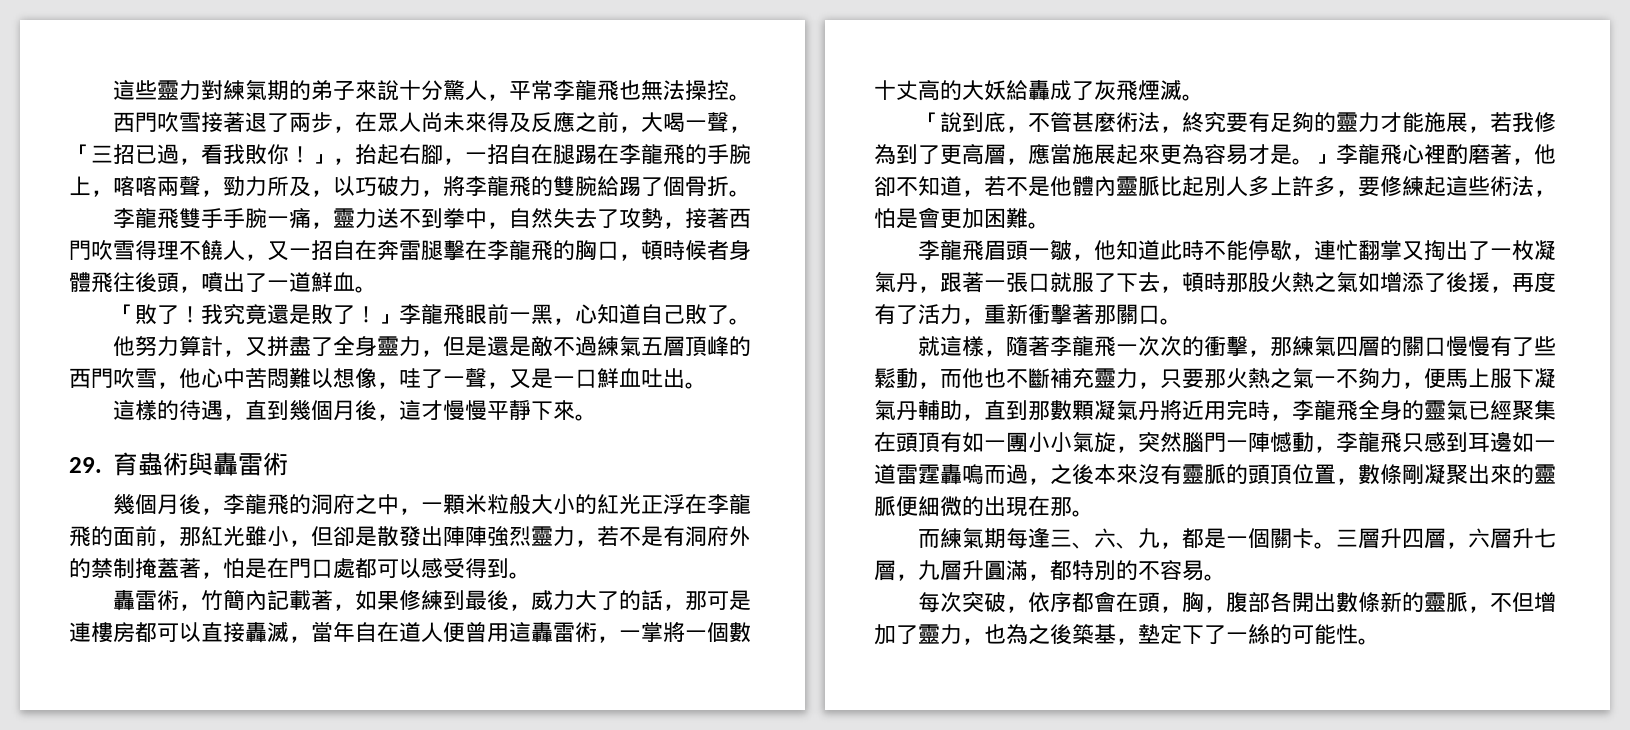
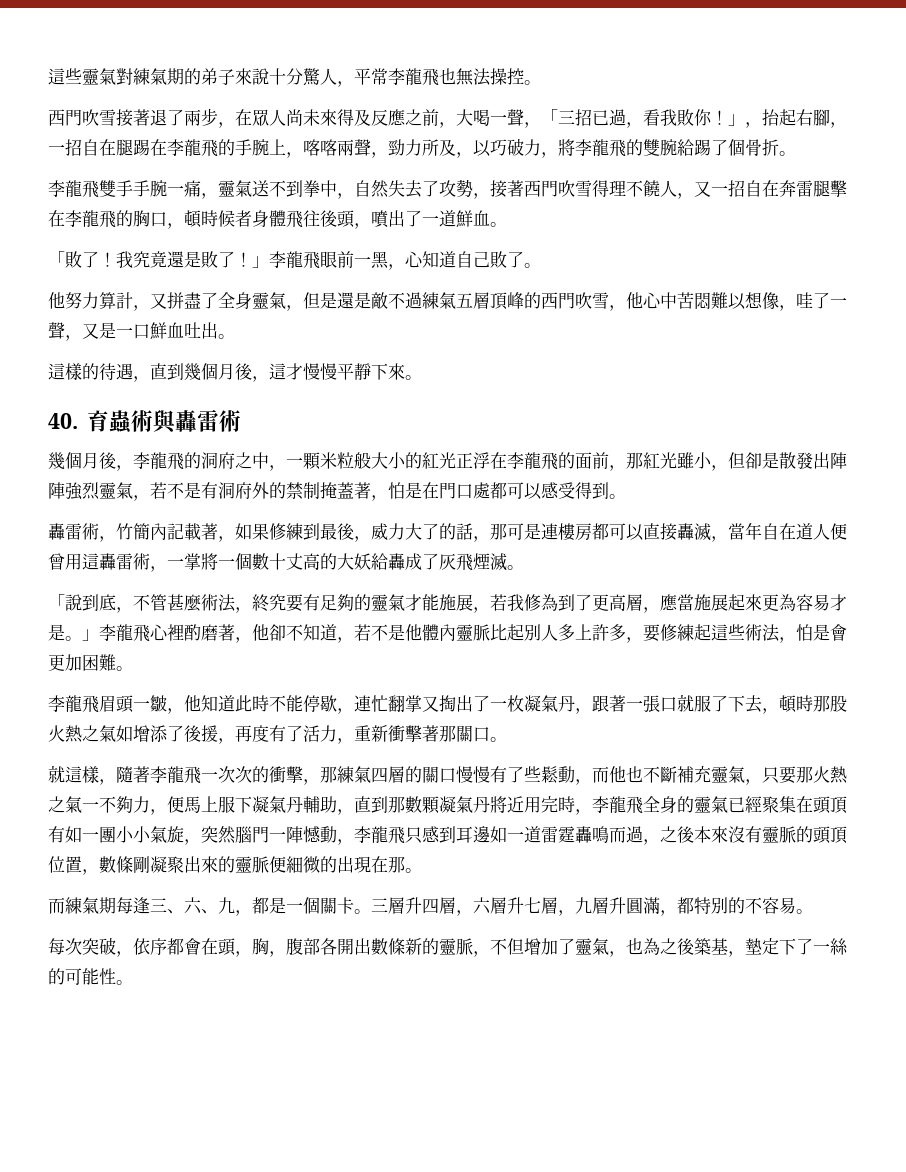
- 這些靈力對練氣期的弟子來說十分驚人，平常李龍飛也無法操控。
+ 這些靈氣對練氣期的弟子來說十分驚人，平常李龍飛也無法操控。
- 李龍飛雙手手腕一痛，靈力送不到拳中，自然失去了攻勢，接著西門吹雪得理不饒人，又一招自在奔雷腿擊在李龍飛的胸口，頓時候者身體飛往後頭，噴出了一道鮮血。
+ 李龍飛雙手手腕一痛，靈氣送不到拳中，自然失去了攻勢，接著西門吹雪得理不饒人，又一招自在奔雷腿擊在李龍飛的胸口，頓時候者身體飛往後頭，噴出了一道鮮血。
- 他努力算計，又拼盡了全身靈力，但是還是敵不過練氣五層頂峰的西門吹雪，他心中苦悶難以想像，哇了一聲，又是一口鮮血吐出。
+ 他努力算計，又拼盡了全身靈氣，但是還是敵不過練氣五層頂峰的西門吹雪，他心中苦悶難以想像，哇了一聲，又是一口鮮血吐出。
- 29.育蟲術與轟雷術
+ 40.育蟲術與轟雷術
- 幾個月後，李龍飛的洞府之中，一顆米粒般大小的紅光正浮在李龍飛的面前，那紅光雖小，但卻是散發出陣陣強烈靈力，若不是有洞府外的禁制掩蓋著，怕是在門口處都可以感受得到。
+ 幾個月後，李龍飛的洞府之中，一顆米粒般大小的紅光正浮在李龍飛的面前，那紅光雖小，但卻是散發出陣陣強烈靈氣，若不是有洞府外的禁制掩蓋著，怕是在門口處都可以感受得到。
- 「說到底，不管甚麼術法，終究要有足夠的靈力才能施展，若我修為到了更高層，應當施展起來更為容易才是。」李龍飛心裡酌磨著，他卻不知道，若不是他體內靈脈比起別人多上許多，要修練起這些術法，怕是會更加困難。
+ 「說到底，不管甚麼術法，終究要有足夠的靈氣才能施展，若我修為到了更高層，應當施展起來更為容易才是。」李龍飛心裡酌磨著，他卻不知道，若不是他體內靈脈比起別人多上許多，要修練起這些術法，怕是會更加困難。
- 就這樣，隨著李龍飛一次次的衝擊，那練氣四層的關口慢慢有了些鬆動，而他也不斷補充靈力，只要那火熱之氣一不夠力，便馬上服下凝氣丹輔助，直到那數顆凝氣丹將近用完時，李龍飛全身的靈氣已經聚集在頭頂有如一團小小氣旋，突然腦門一陣憾動，李龍飛只感到耳邊如一道雷霆轟鳴而過，之後本來沒有靈脈的頭頂位置，數條剛凝聚出來的靈脈便細微的出現在那。
+ 就這樣，隨著李龍飛一次次的衝擊，那練氣四層的關口慢慢有了些鬆動，而他也不斷補充靈氣，只要那火熱之氣一不夠力，便馬上服下凝氣丹輔助，直到那數顆凝氣丹將近用完時，李龍飛全身的靈氣已經聚集在頭頂有如一團小小氣旋，突然腦門一陣憾動，李龍飛只感到耳邊如一道雷霆轟鳴而過，之後本來沒有靈脈的頭頂位置，數條剛凝聚出來的靈脈便細微的出現在那。
- 每次突破，依序都會在頭，胸，腹部各開出數條新的靈脈，不但增加了靈力，也為之後築基，墊定下了一絲的可能性。
+ 每次突破，依序都會在頭，胸，腹部各開出數條新的靈脈，不但增加了靈氣，也為之後築基，墊定下了一絲的可能性。

